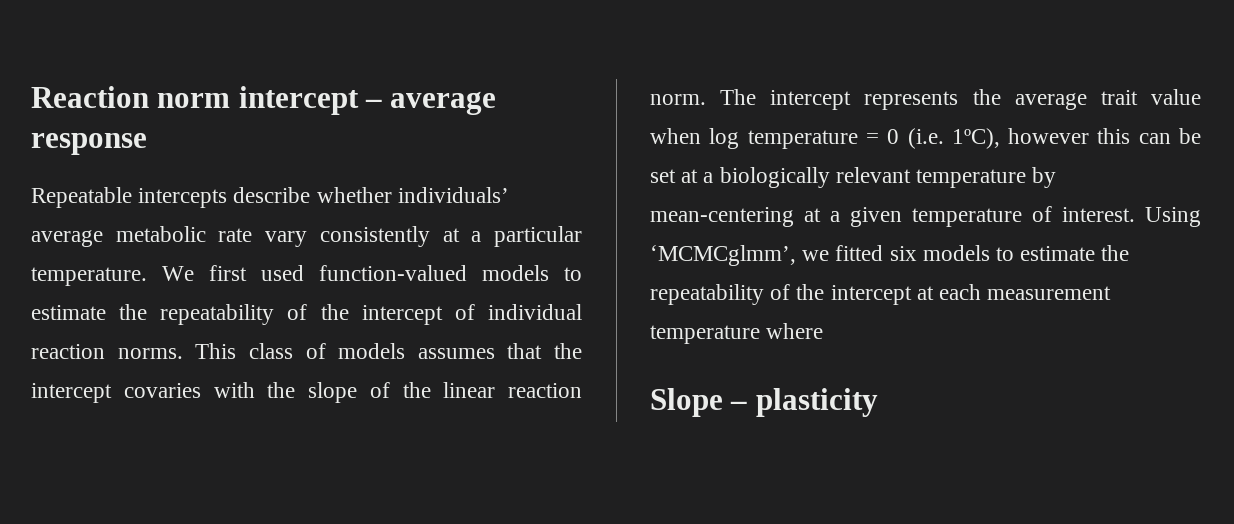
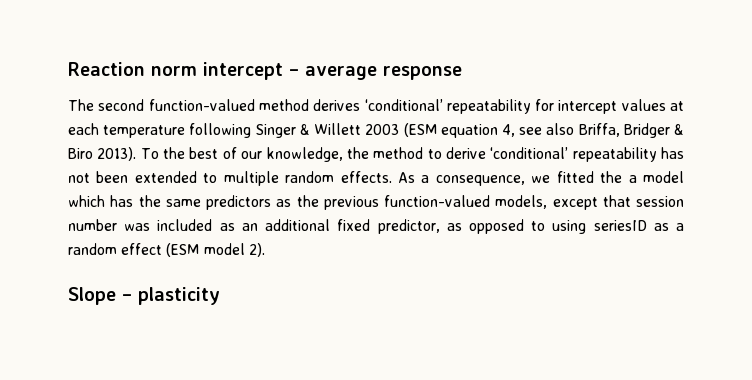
- Repeatable intercepts describe whether individuals’ average metabolic rate vary consistently at a particular temperature. We first used function-valued models to estimate the repeatability of the intercept of individual reaction norms. This class of models assumes that the intercept covaries with the slope of the linear reaction norm. The intercept represents the average trait value when log temperature = 0 (i.e. 1ºC), however this can be set at a biologically relevant temperature by mean-centering at a given temperature of interest. Using ‘MCMCglmm’, we fitted six models to estimate the repeatability of the intercept at each measurement temperature where
+ The second function-valued method derives ‘conditional’ repeatability for intercept values at each temperature following Singer & Willett 2003 (ESM equation 4, see also Briffa, Bridger & Biro 2013). To the best of our knowledge, the method to derive ‘conditional’ repeatability has not been extended to multiple random effects. As a consequence, we fitted the a model which has the same predictors as the previous function-valued models, except that session number was included as an additional fixed predictor, as opposed to using seriesID as a random effect (ESM model 2).

